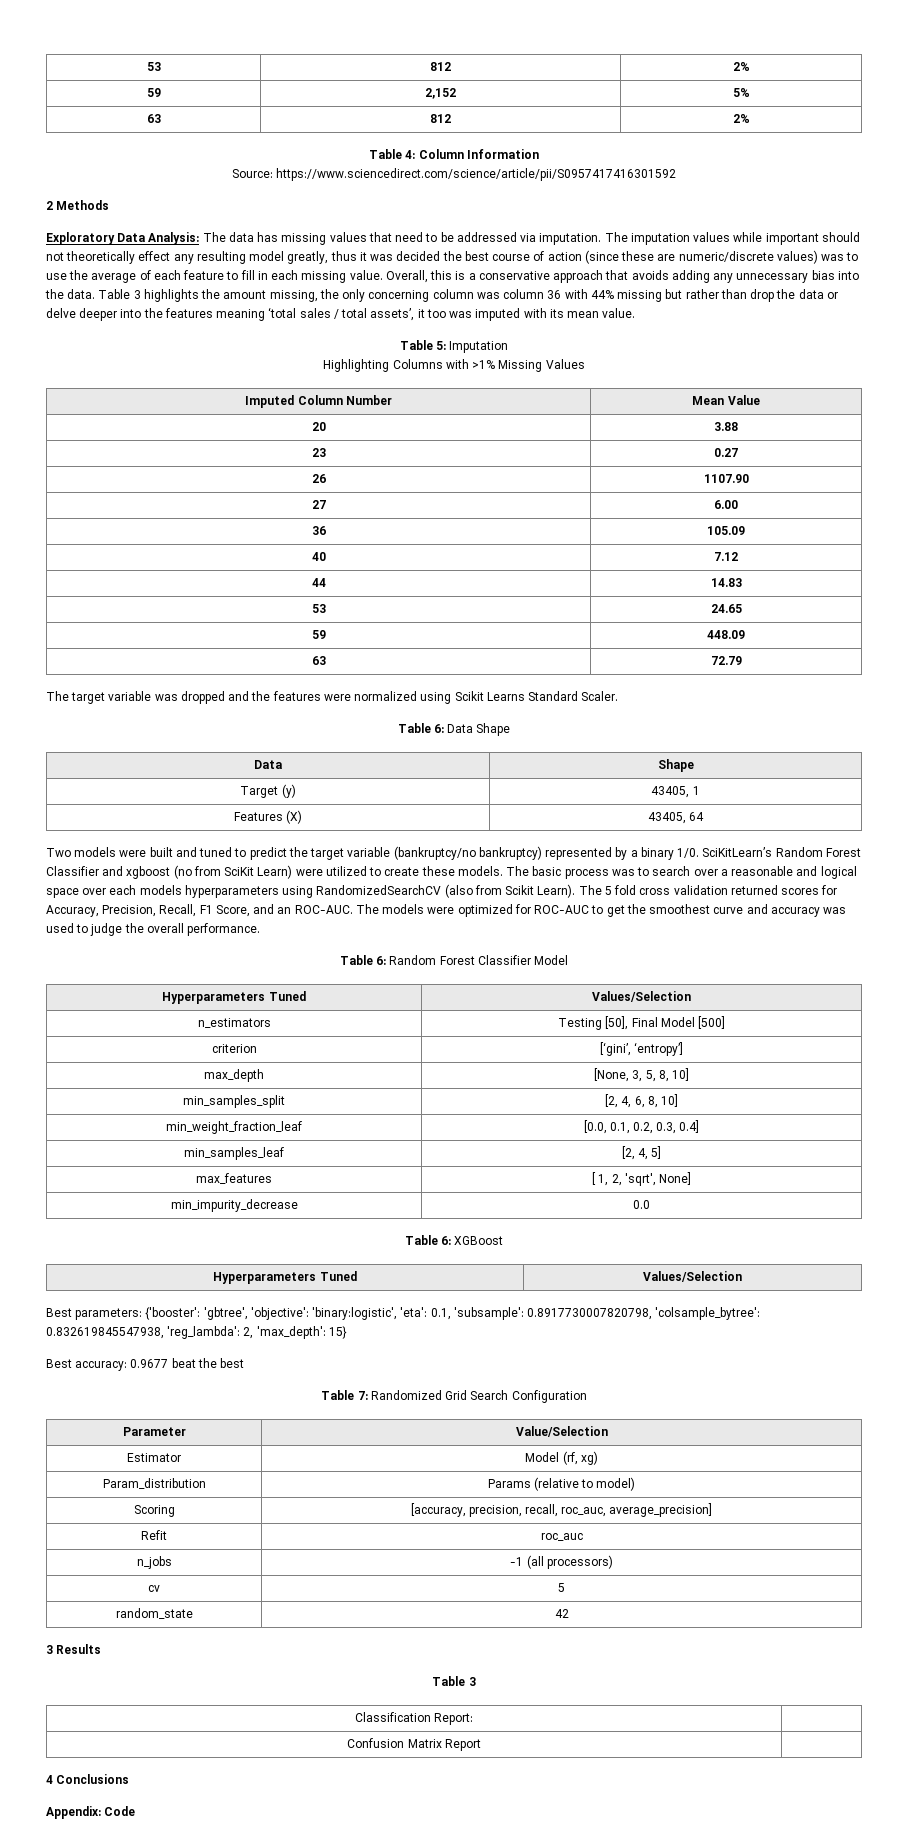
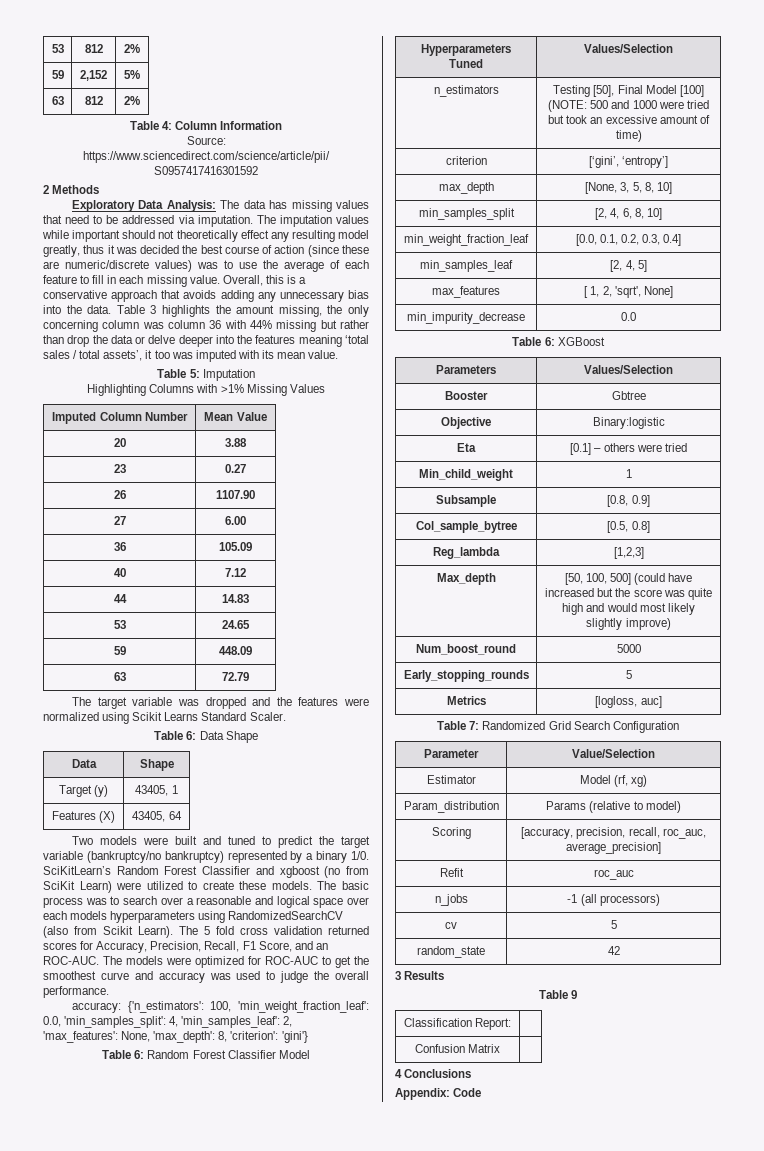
+ accuracy: {'n_estimators': 100, 'min_weight_fraction_leaf': 0.0, 'min_samples_split': 4, 'min_samples_leaf': 2, 'max_features': None, 'max_depth': 8, 'criterion': 'gini'}
- n_estimators | Testing [50], Final Model [500]
+ n_estimators | Testing [50], Final Model [100] (NOTE: 500 and 1000 were tried but took an excessive amount of time)
  Table 6: XGBoost
- Hyperparameters Tuned | Values/Selection
- Best parameters: {'booster': 'gbtree', 'objective': 'binary:logistic', 'eta': 0.1, 'subsample': 0.8917730007820798, 'colsample_bytree': 0.832619845547938, 'reg_lambda': 2, 'max_depth': 15}
- Best accuracy: 0.9677 beat the best
+ Parameters | Values/Selection
+ Booster | Gbtree
+ Objective | Binary:logistic
+ Eta | [0.1] – others were tried
+ Min_child_weight | 1
+ Subsample | [0.8, 0.9]
+ Col_sample_bytree | [0.5, 0.8]
+ Reg_lambda | [1,2,3]
+ Max_depth | [50, 100, 500] (could have increased but the score was quite high and would most likely slightly improve)
+ Num_boost_round | 5000
+ Early_stopping_rounds | 5
+ Metrics | [logloss, auc]
  3 Results
- Table 3
+ Table 9
- Confusion Matrix Report |
+ Confusion Matrix |

